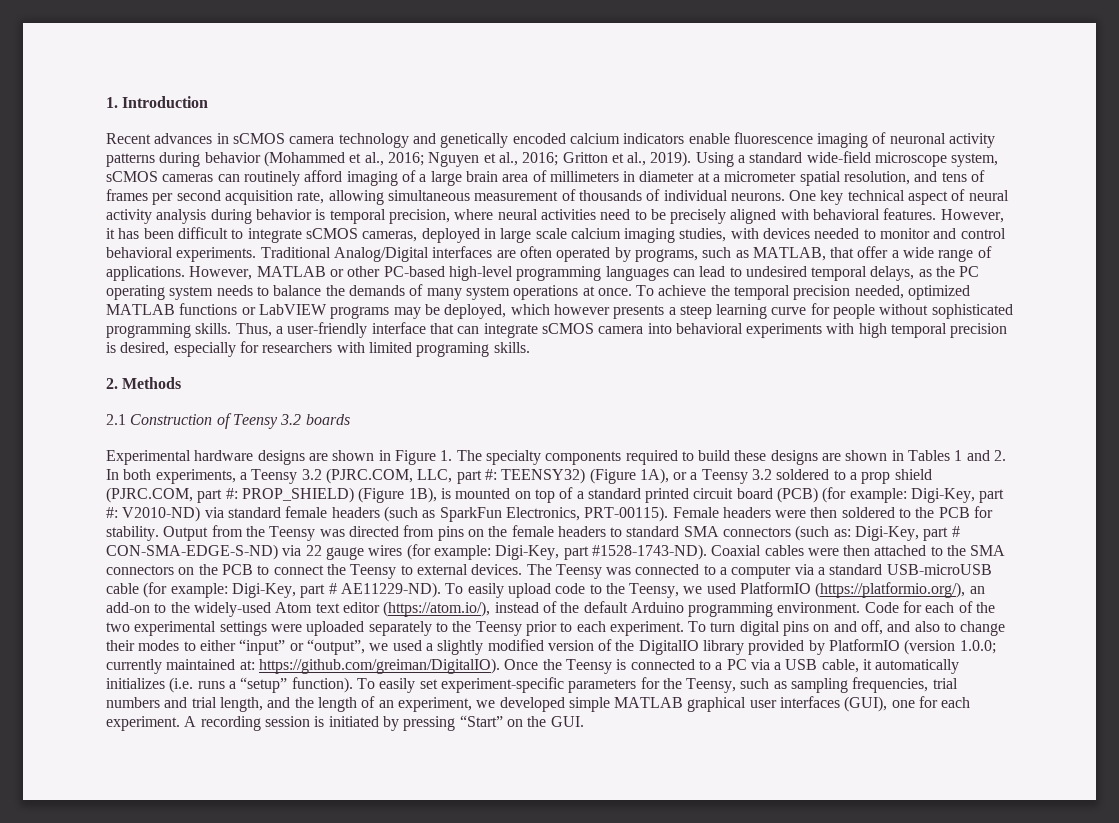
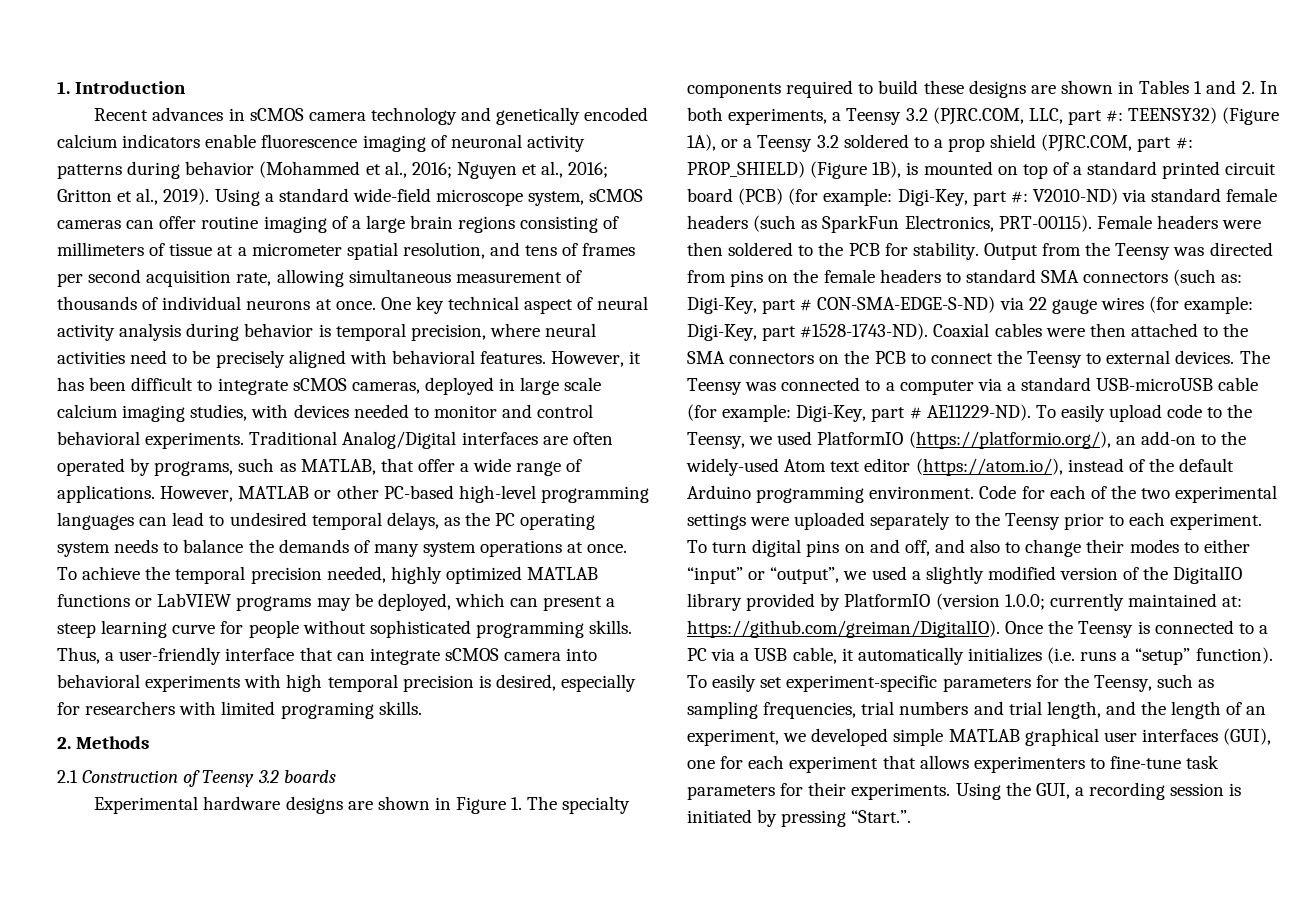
- Using a standard wide-field microscope system, sCMOS cameras can routinely afford imaging of a large brain area of millimeters in diameter at a micrometer spatial resolution, and tens of frames per second acquisition rate, allowing simultaneous measurement of thousands of individual neurons.
+ Using a standard wide-field microscope system, sCMOS cameras can offer routine imaging of a large brain regions consisting of millimeters of tissue at a micrometer spatial resolution, and tens of frames per second acquisition rate, allowing simultaneous measurement of thousands of individual neurons at once.
- To achieve the temporal precision needed, optimized MATLAB functions or LabVIEW programs may be deployed, which however presents a steep learning curve for people without sophisticated programming skills.
+ To achieve the temporal precision needed, highly optimized MATLAB functions or LabVIEW programs may be deployed, which can present a steep learning curve for people without sophisticated programming skills.
- To easily set experiment-specific parameters for the Teensy, such as sampling frequencies, trial numbers and trial length, and the length of an experiment, we developed simple MATLAB graphical user interfaces (GUI), one for each experiment. A recording session is initiated by pressing “Start” on the GUI.
+ To easily set experiment-specific parameters for the Teensy, such as sampling frequencies, trial numbers and trial length, and the length of an experiment, we developed simple MATLAB graphical user interfaces (GUI), one for each experiment that allows experimenters to fine-tune task parameters for their experiments. Using the GUI, a recording session is initiated by pressing “Start.”.

